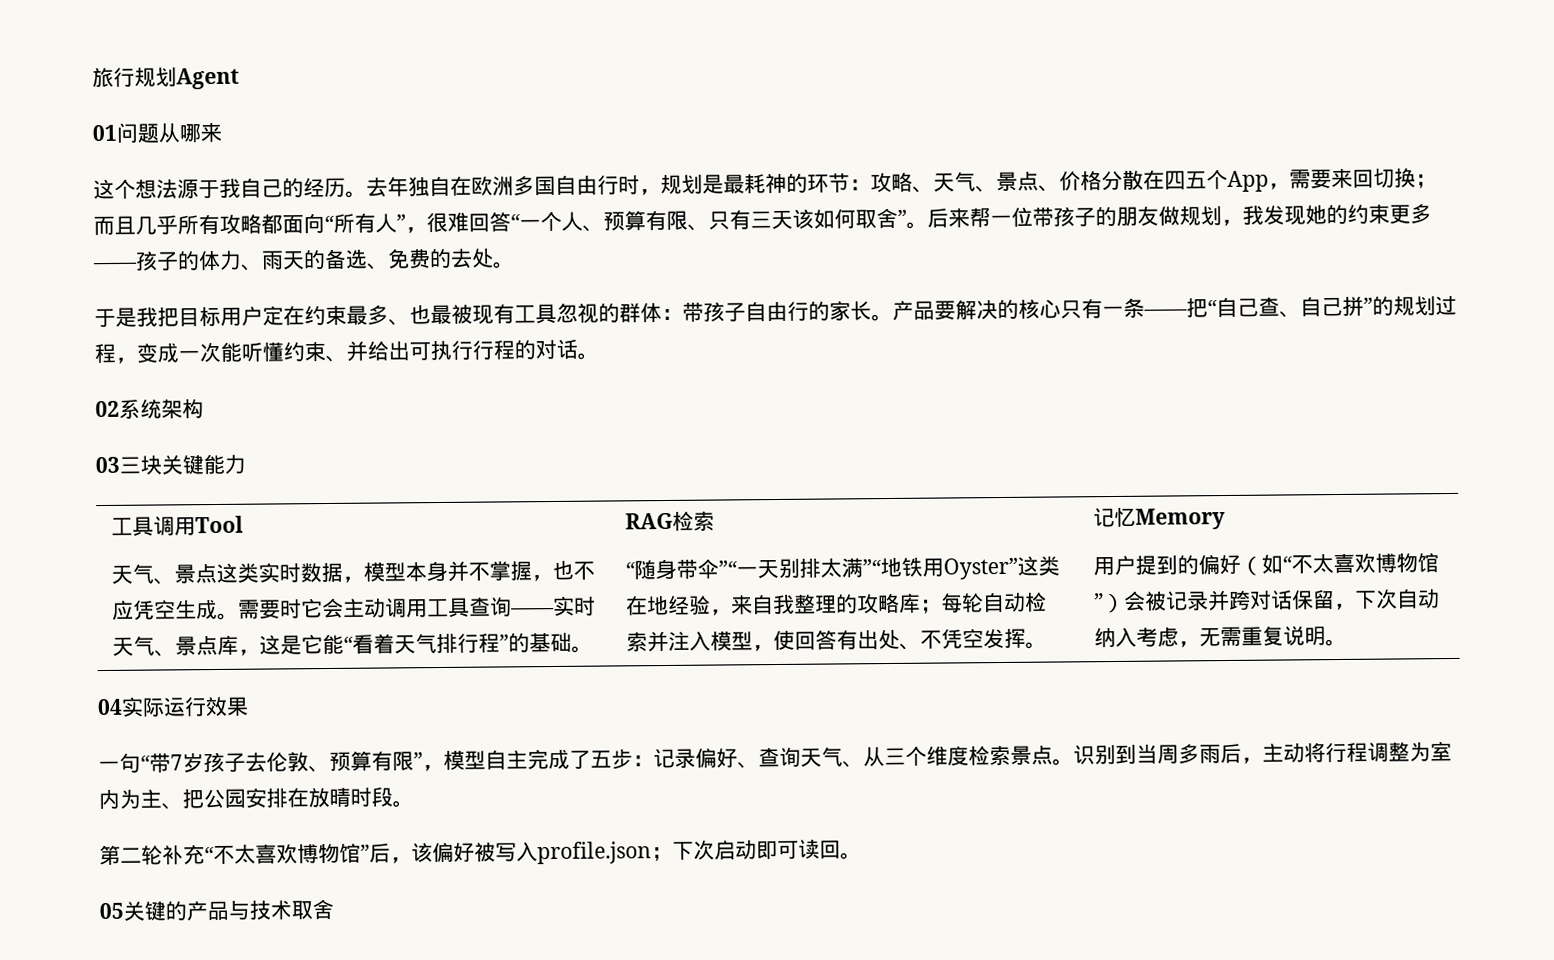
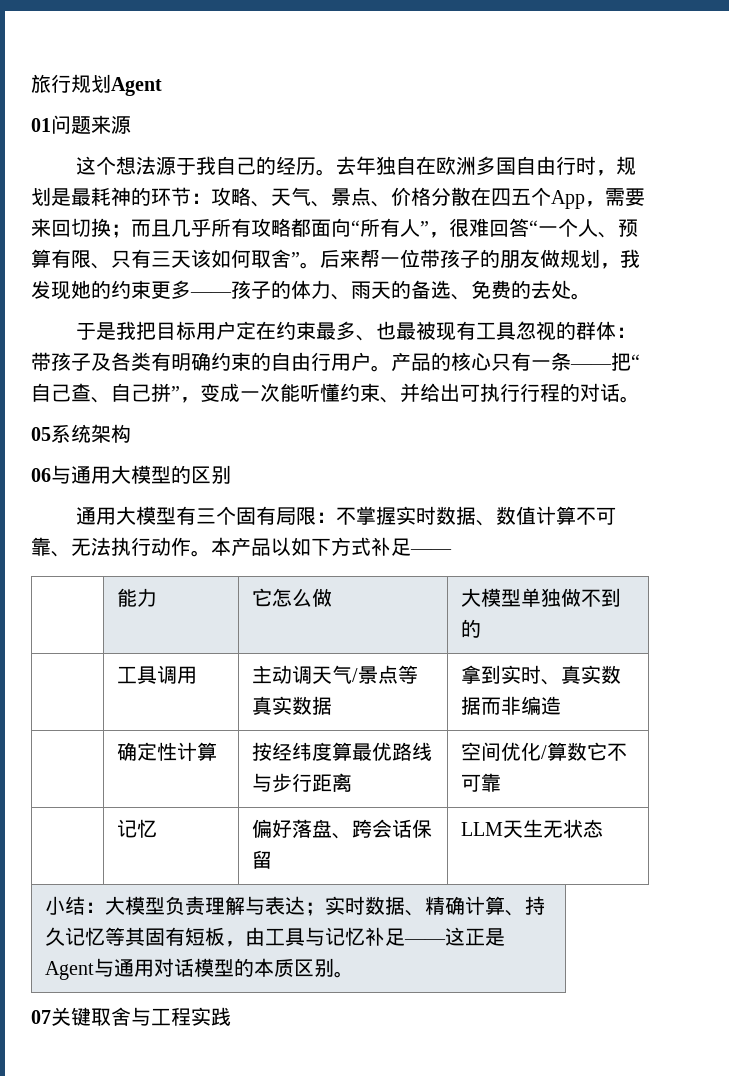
- 01问题从哪来
+ 01问题来源
- 于是我把目标用户定在约束最多、也最被现有工具忽视的群体：带孩子自由行的家长。产品要解决的核心只有一条——把“自己查、自己拼”的规划过程，变成一次能听懂约束、并给出可执行行程的对话。
+ 于是我把目标用户定在约束最多、也最被现有工具忽视的群体：带孩子及各类有明确约束的自由行用户。产品的核心只有一条——把“自己查、自己拼”，变成一次能听懂约束、并给出可执行行程的对话。
- 02系统架构
+ 05系统架构
- 03三块关键能力
- 工具调用Tool
- 天气、景点这类实时数据，模型本身并不掌握，也不应凭空生成。需要时它会主动调用工具查询——实时天气、景点库，这是它能“看着天气排行程”的基础。 | RAG检索
- “随身带伞”“一天别排太满”“地铁用Oyster”这类在地经验，来自我整理的攻略库；每轮自动检索并注入模型，使回答有出处、不凭空发挥。 | 记忆Memory
- 用户提到的偏好（如“不太喜欢博物馆”）会被记录并跨对话保留，下次自动纳入考虑，无需重复说明。
- 04实际运行效果
- 一句“带7岁孩子去伦敦、预算有限”，模型自主完成了五步：记录偏好、查询天气、从三个维度检索景点。识别到当周多雨后，主动将行程调整为室内为主、把公园安排在放晴时段。
- 第二轮补充“不太喜欢博物馆”后，该偏好被写入profile.json；下次启动即可读回。
- 05关键的产品与技术取舍
+ 06与通用大模型的区别
+ 通用大模型有三个固有局限：不掌握实时数据、数值计算不可靠、无法执行动作。本产品以如下方式补足——
+ | 能力 | 它怎么做 | 大模型单独做不到的
+ | 工具调用 | 主动调天气/景点等真实数据 | 拿到实时、真实数据而非编造
+ | 确定性计算 | 按经纬度算最优路线与步行距离 | 空间优化/算数它不可靠
+ | 记忆 | 偏好落盘、跨会话保留 | LLM天生无状态
+ 小结：大模型负责理解与表达；实时数据、精确计算、持久记忆等其固有短板，由工具与记忆补足——这正是Agent与通用对话模型的本质区别。
+ 07关键取舍与工程实践

